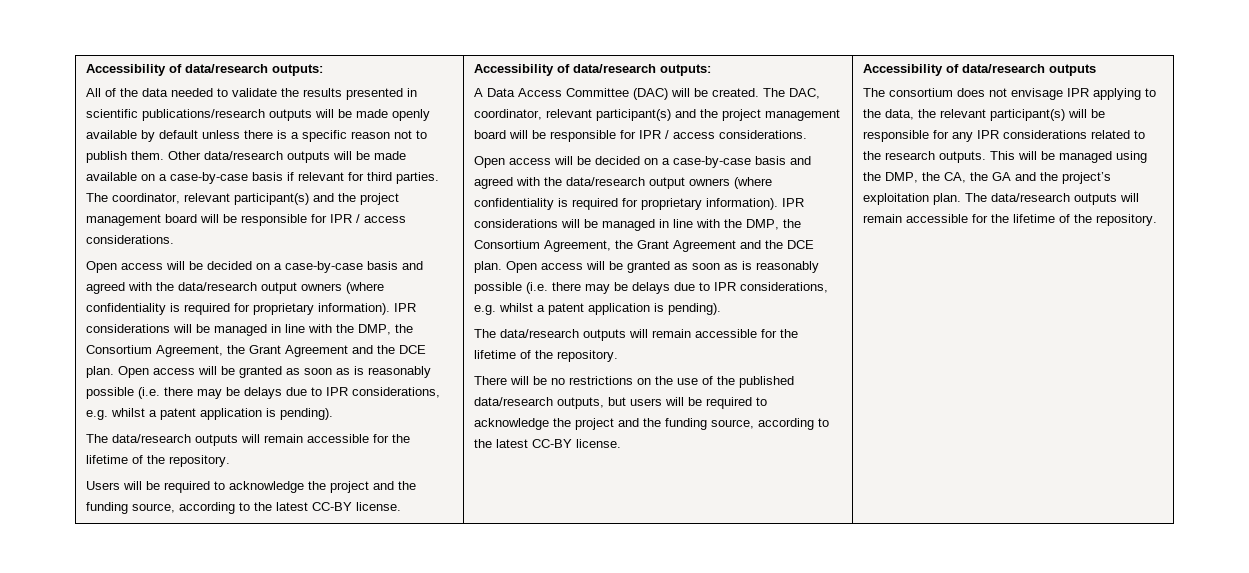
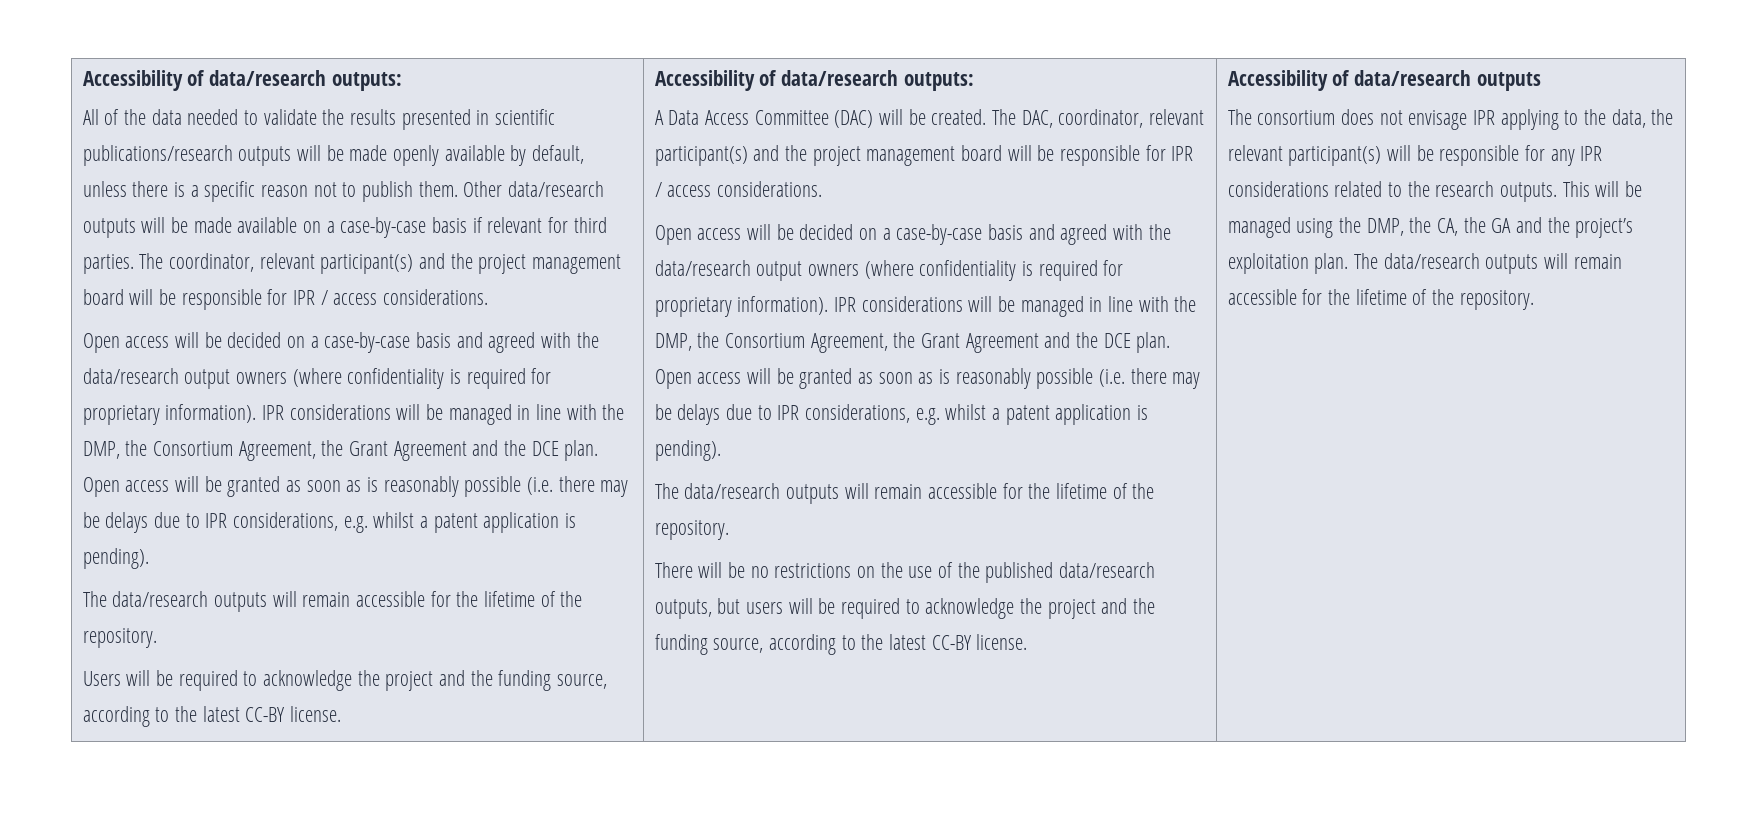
- All of the data needed to validate the results presented in scientific publications/research outputs will be made openly available by default unless there is a specific reason not to publish them.
+ All of the data needed to validate the results presented in scientific publications/research outputs will be made openly available by default, unless there is a specific reason not to publish them.

